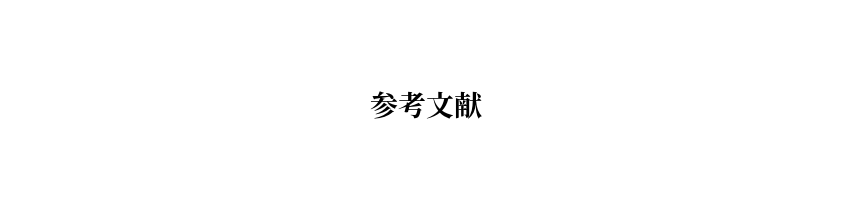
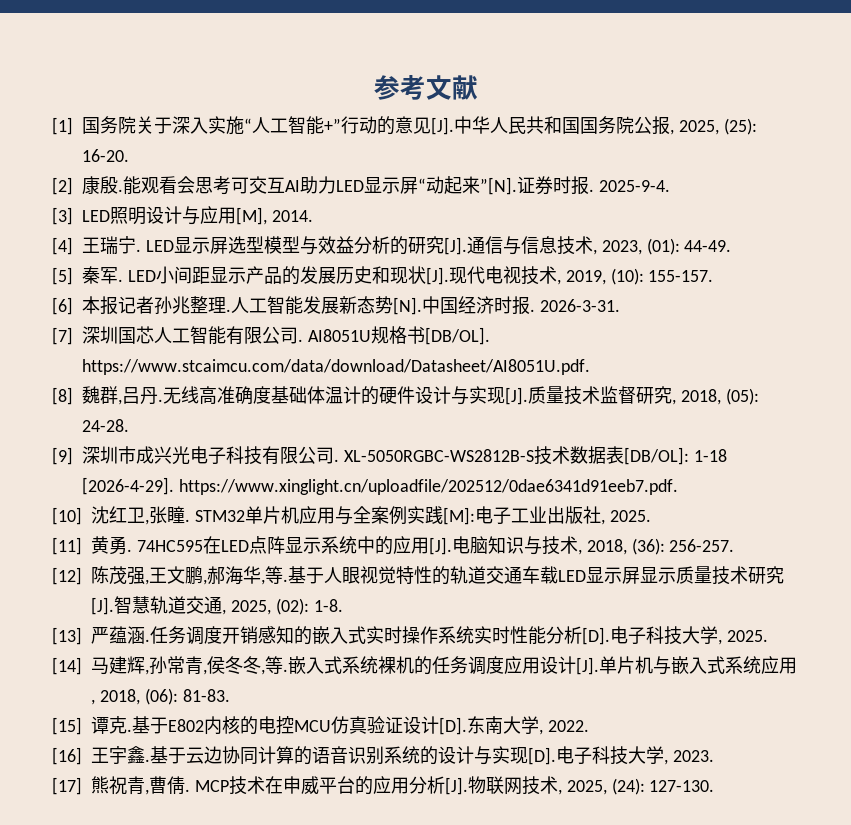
+ [1]国务院关于深入实施“人工智能+”行动的意见[J].中华人民共和国国务院公报, 2025, (25): 16-20.
+ [2]康殷.能观看会思考可交互AI助力LED显示屏“动起来”[N].证券时报. 2025-9-4.
+ [3] LED照明设计与应用[M], 2014.
+ [4]王瑞宁. LED显示屏选型模型与效益分析的研究[J].通信与信息技术, 2023, (01): 44-49.
+ [5]秦军. LED小间距显示产品的发展历史和现状[J].现代电视技术, 2019, (10): 155-157.
+ [6]本报记者孙兆整理.人工智能发展新态势[N].中国经济时报. 2026-3-31.
+ [7]深圳国芯人工智能有限公司. AI8051U规格书[DB/OL]. https://www.stcaimcu.com/data/download/Datasheet/AI8051U.pdf.
+ [8]魏群,吕丹.无线高准确度基础体温计的硬件设计与实现[J].质量技术监督研究, 2018, (05): 24-28.
+ [9]深圳市成兴光电子科技有限公司. XL-5050RGBC-WS2812B-S技术数据表[DB/OL]: 1-18 [2026-4-29]. https://www.xinglight.cn/uploadfile/202512/0dae6341d91eeb7.pdf.
+ [10]沈红卫,张瞳. STM32单片机应用与全案例实践[M]:电子工业出版社, 2025.
+ [11]黄勇. 74HC595在LED点阵显示系统中的应用[J].电脑知识与技术, 2018, (36): 256-257.
+ [12]陈茂强,王文鹏,郝海华,等.基于人眼视觉特性的轨道交通车载LED显示屏显示质量技术研究[J].智慧轨道交通, 2025, (02): 1-8.
+ [13]严蕴涵.任务调度开销感知的嵌入式实时操作系统实时性能分析[D].电子科技大学, 2025.
+ [14]马建辉,孙常青,侯冬冬,等.嵌入式系统裸机的任务调度应用设计[J].单片机与嵌入式系统应用, 2018, (06): 81-83.
+ [15]谭克.基于E802内核的电控MCU仿真验证设计[D].东南大学, 2022.
+ [16]王宇鑫.基于云边协同计算的语音识别系统的设计与实现[D].电子科技大学, 2023.
+ [17]熊祝青,曹倩. MCP技术在申威平台的应用分析[J].物联网技术, 2025, (24): 127-130.

